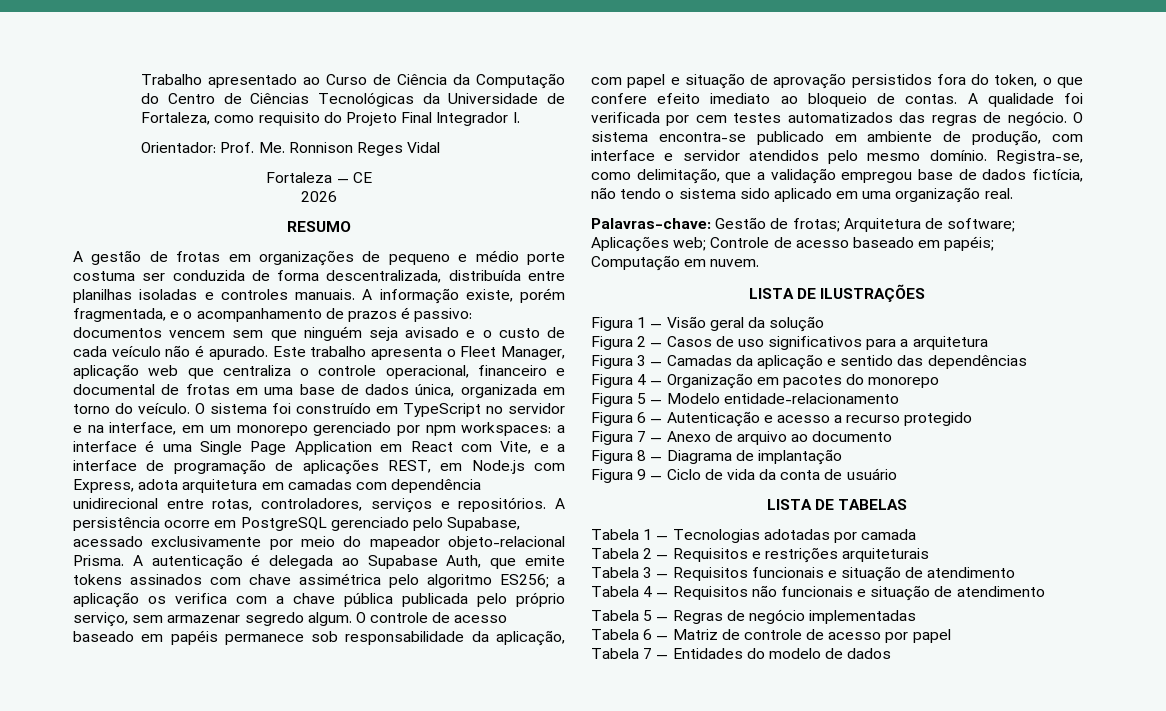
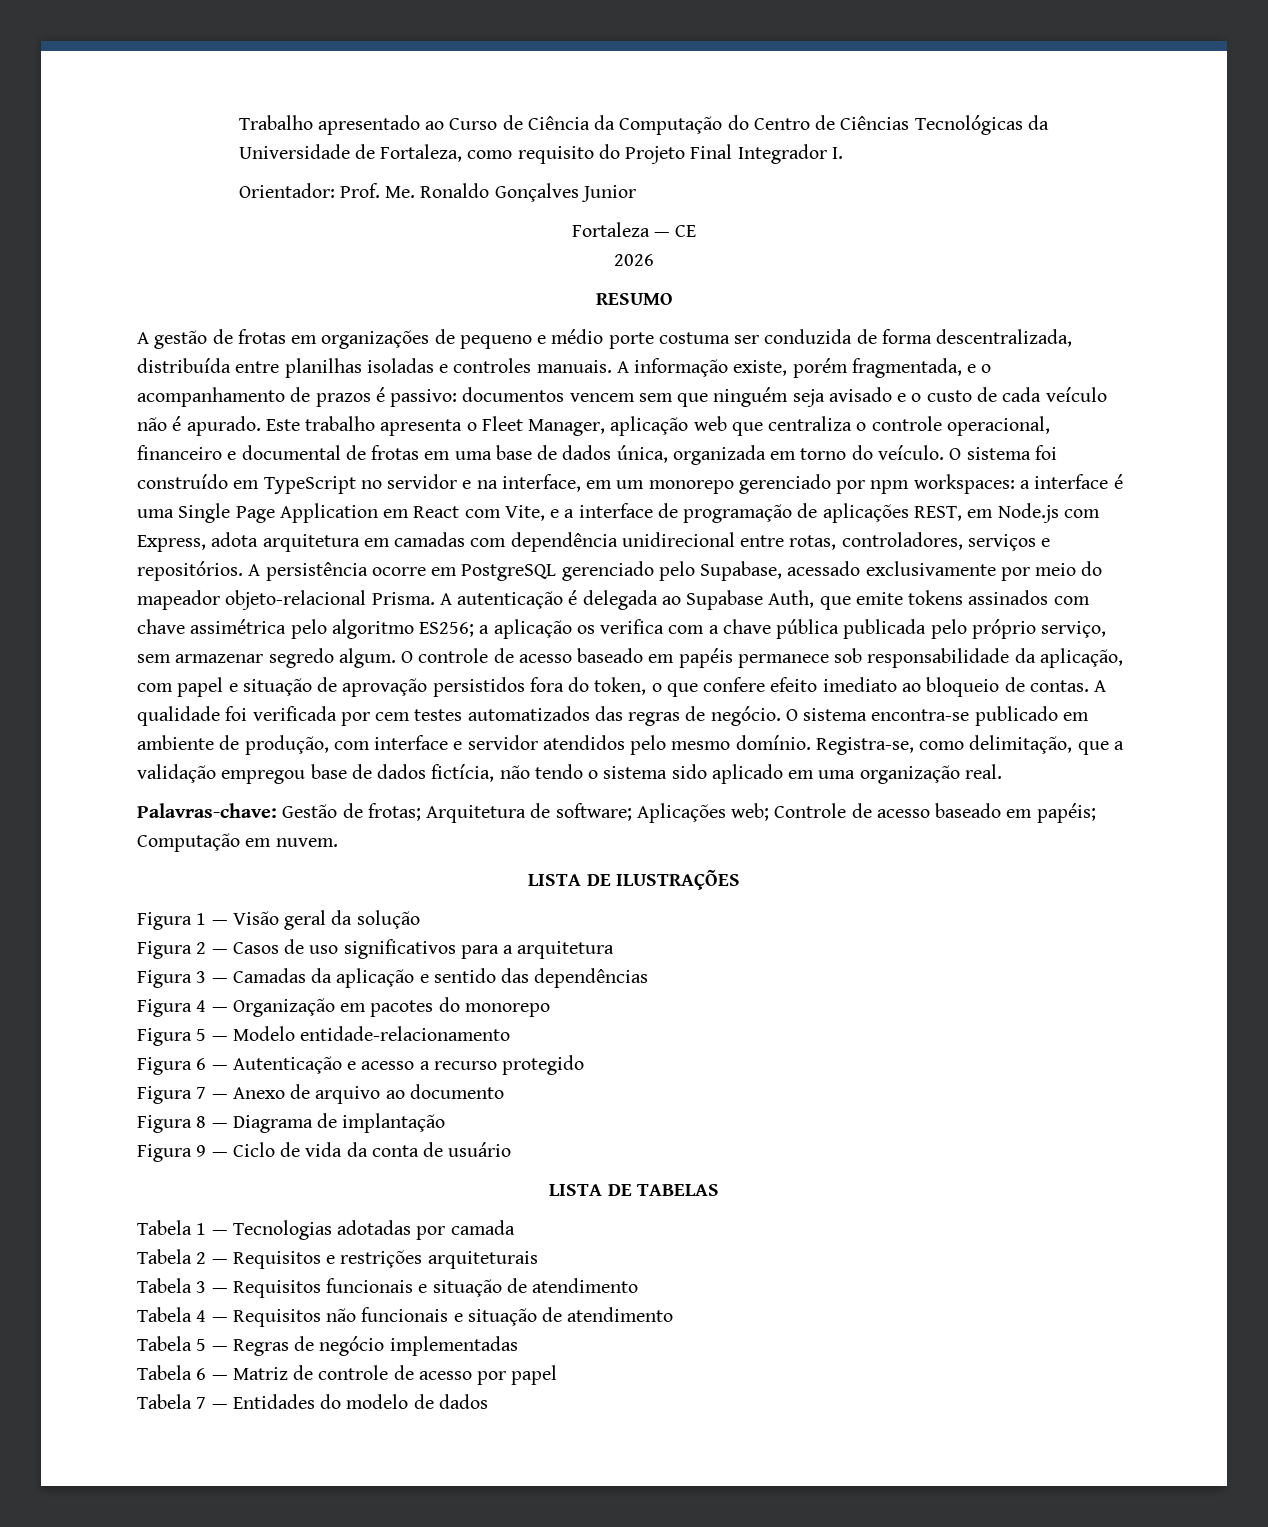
- Orientador: Prof. Me. Ronnison Reges Vidal
+ Orientador: Prof. Me. Ronaldo Gonçalves Junior

